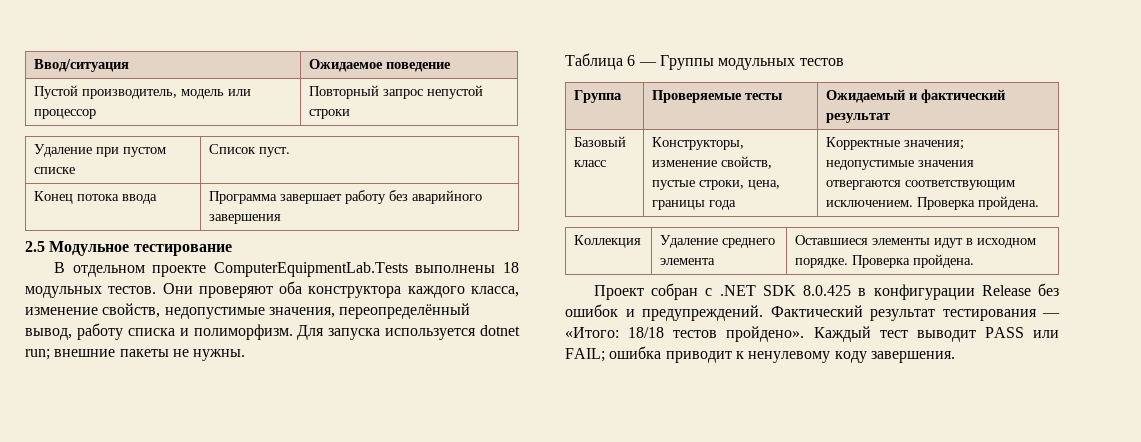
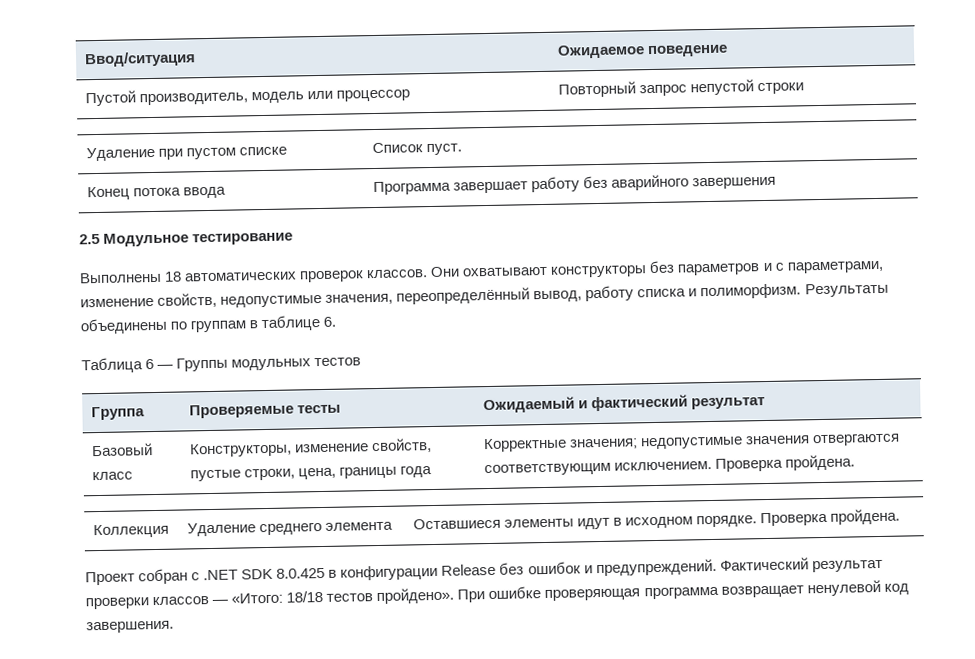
- В отдельном проекте ComputerEquipmentLab.Tests выполнены 18 модульных тестов. Они проверяют оба конструктора каждого класса, изменение свойств, недопустимые значения, переопределённый вывод, работу списка и полиморфизм.
+ Выполнены 18 автоматических проверок классов. Они охватывают конструкторы без параметров и с параметрами, изменение свойств, недопустимые значения, переопределённый вывод, работу списка и полиморфизм.
- Для запуска используется dotnet run; внешние пакеты не нужны.
+ Результаты объединены по группам в таблице 6.
- Фактический результат тестирования — «Итого: 18/18 тестов пройдено».
+ Фактический результат проверки классов — «Итого: 18/18 тестов пройдено».
- Каждый тест выводит PASS или FAIL; ошибка приводит к ненулевому коду завершения.
+ При ошибке проверяющая программа возвращает ненулевой код завершения.

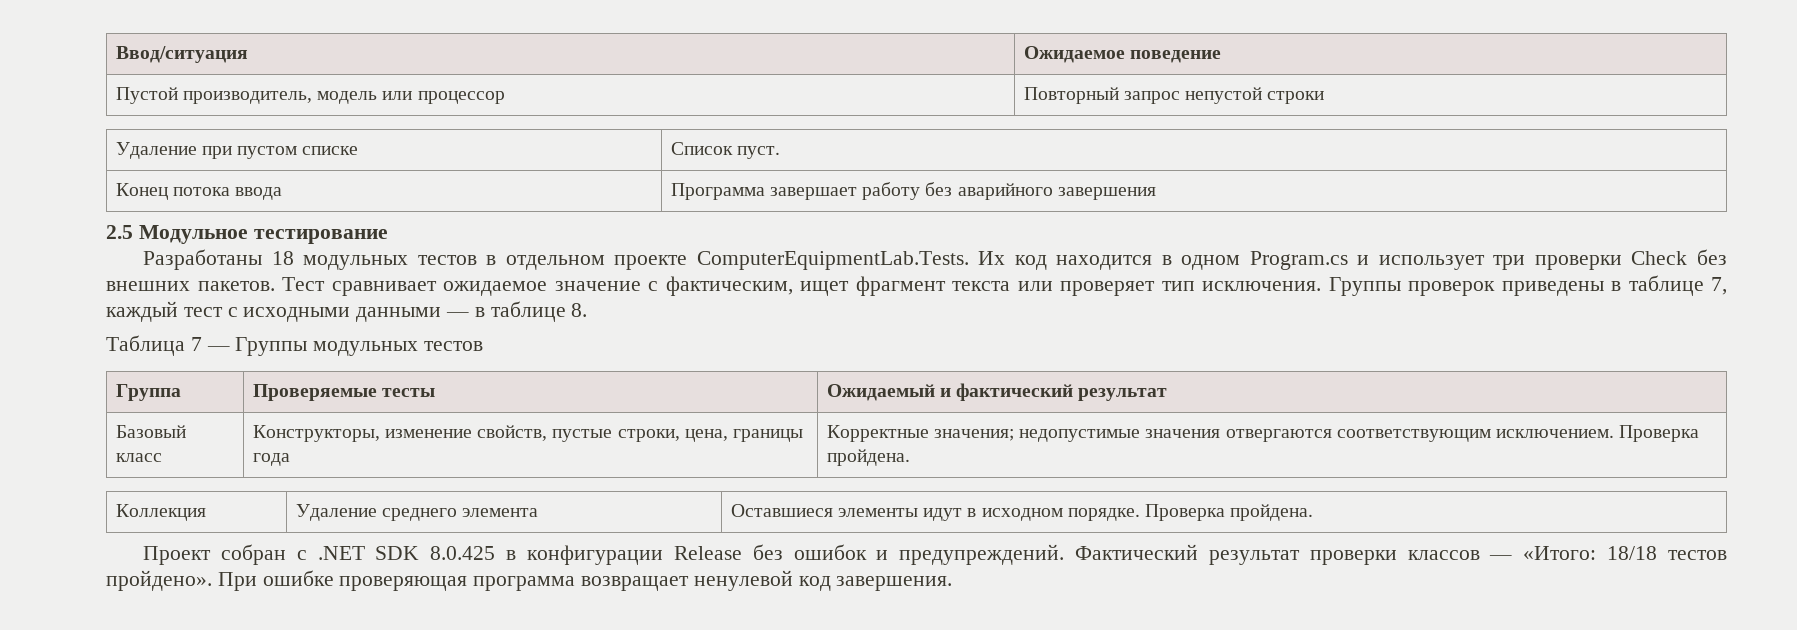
- Выполнены 18 автоматических проверок классов. Они охватывают конструкторы без параметров и с параметрами, изменение свойств, недопустимые значения, переопределённый вывод, работу списка и полиморфизм. Результаты объединены по группам в таблице 6.
+ Разработаны 18 модульных тестов в отдельном проекте ComputerEquipmentLab.Tests. Их код находится в одном Program.cs и использует три проверки Check без внешних пакетов. Тест сравнивает ожидаемое значение с фактическим, ищет фрагмент текста или проверяет тип исключения. Группы проверок приведены в таблице 7, каждый тест с исходными данными — в таблице 8.
- Таблица 6 — Группы модульных тестов
+ Таблица 7 — Группы модульных тестов

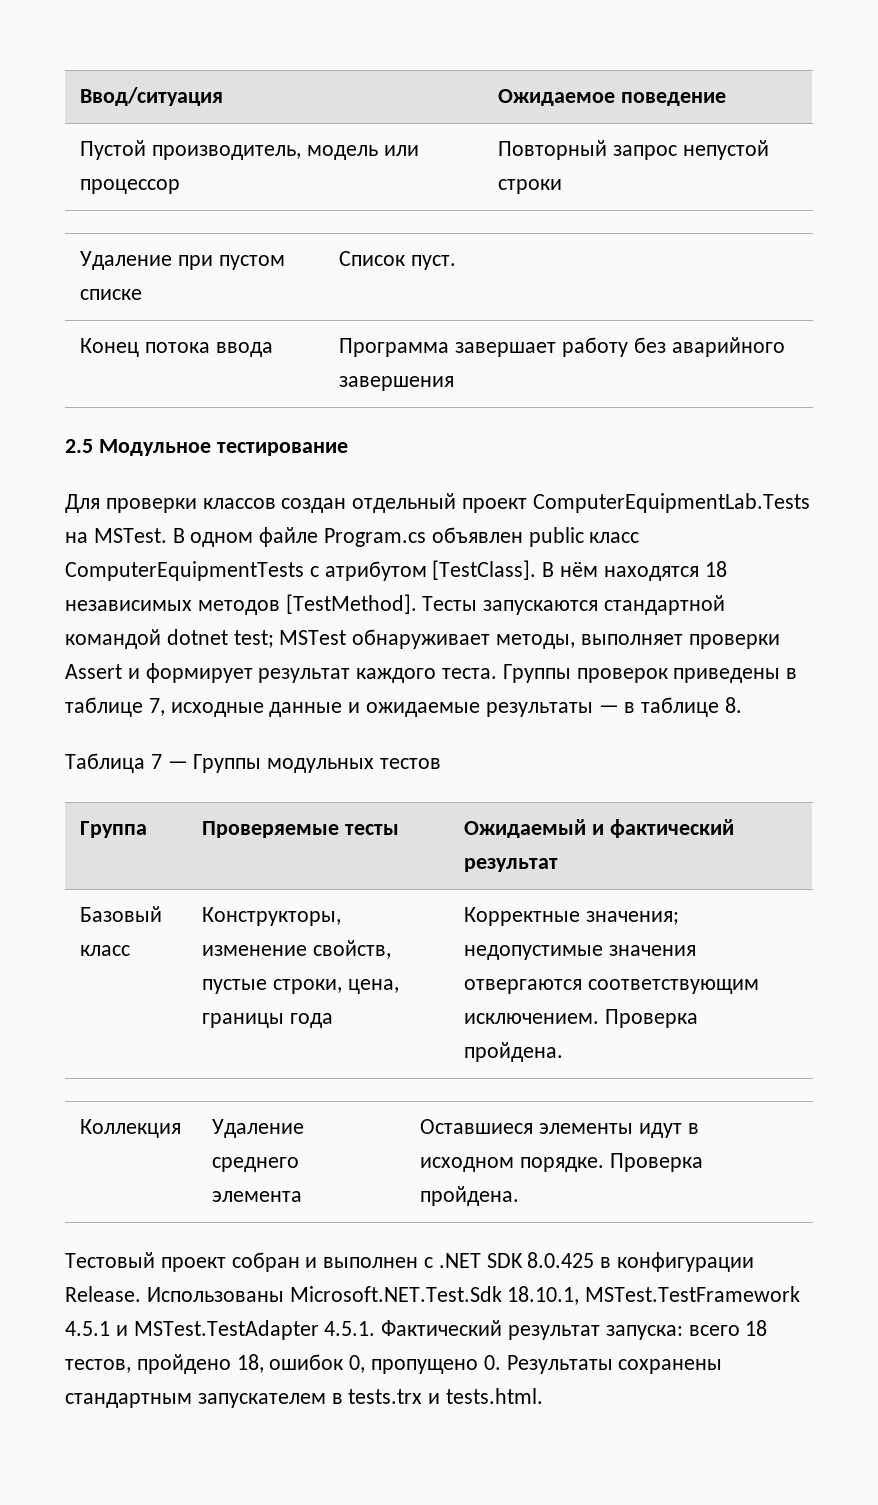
- Разработаны 18 модульных тестов в отдельном проекте ComputerEquipmentLab.Tests. Их код находится в одном Program.cs и использует три проверки Check без внешних пакетов. Тест сравнивает ожидаемое значение с фактическим, ищет фрагмент текста или проверяет тип исключения.
+ Для проверки классов создан отдельный проект ComputerEquipmentLab.Tests на MSTest. В одном файле Program.cs объявлен public класс ComputerEquipmentTests с атрибутом [TestClass]. В нём находятся 18 независимых методов [TestMethod]. Тесты запускаются стандартной командой dotnet test; MSTest обнаруживает методы, выполняет проверки Assert и формирует результат каждого теста.
- Группы проверок приведены в таблице 7, каждый тест с исходными данными — в таблице 8.
+ Группы проверок приведены в таблице 7, исходные данные и ожидаемые результаты — в таблице 8.
- Проект собран с .NET SDK 8.0.425 в конфигурации Release без ошибок и предупреждений. Фактический результат проверки классов — «Итого: 18/18 тестов пройдено». При ошибке проверяющая программа возвращает ненулевой код завершения.
+ Тестовый проект собран и выполнен с .NET SDK 8.0.425 в конфигурации Release. Использованы Microsoft.NET.Test.Sdk 18.10.1, MSTest.TestFramework 4.5.1 и MSTest.TestAdapter 4.5.1. Фактический результат запуска: всего 18 тестов, пройдено 18, ошибок 0, пропущено 0. Результаты сохранены стандартным запускателем в tests.trx и tests.html.

